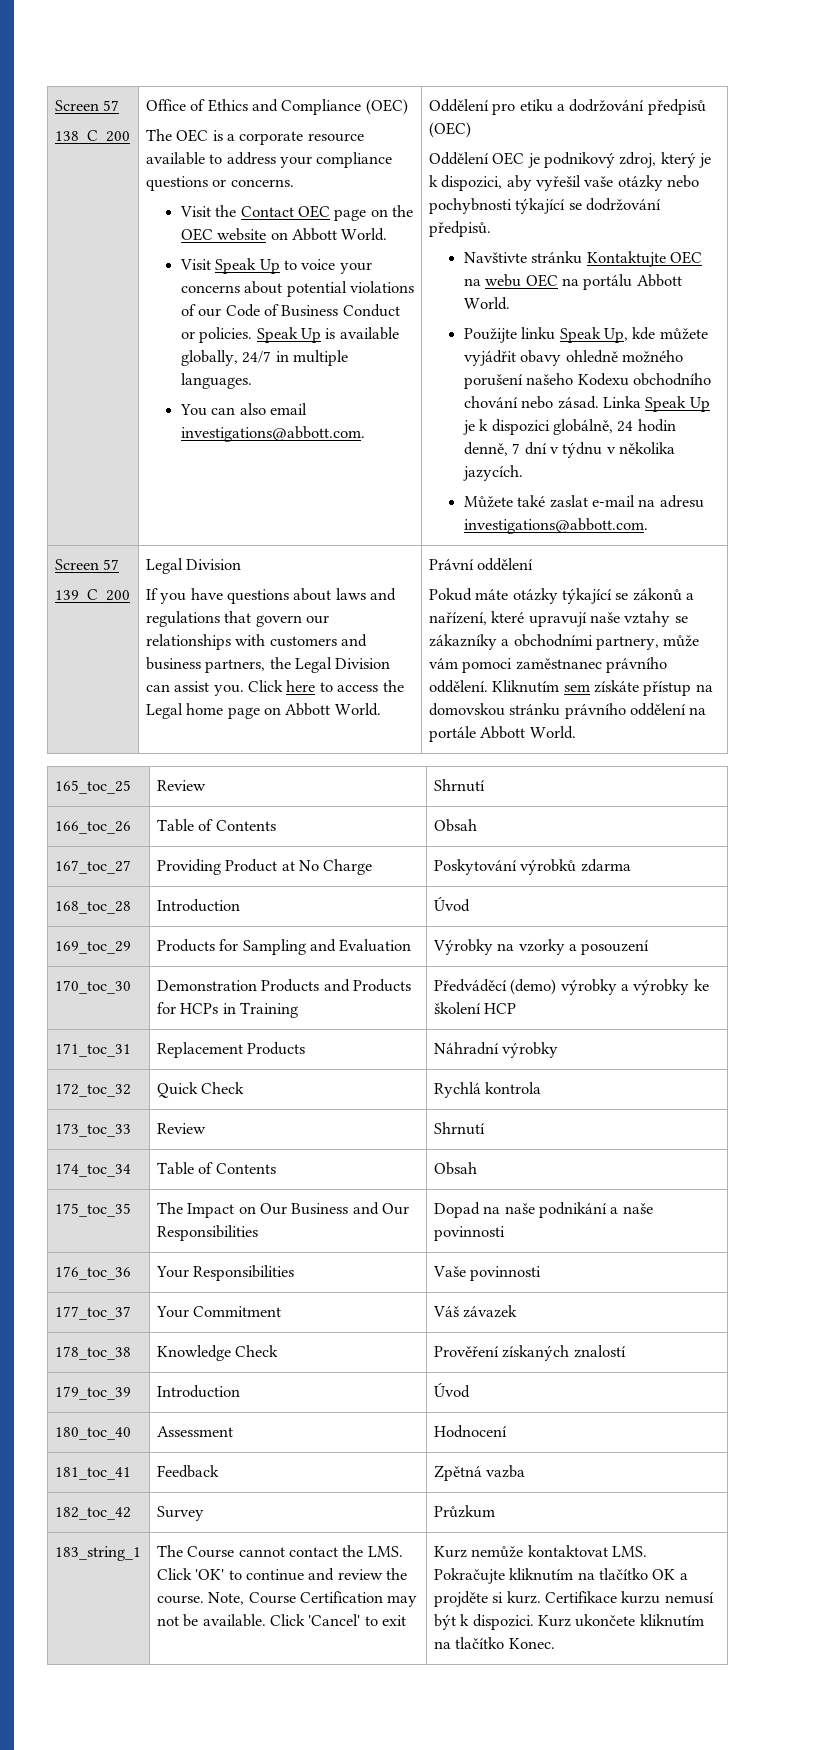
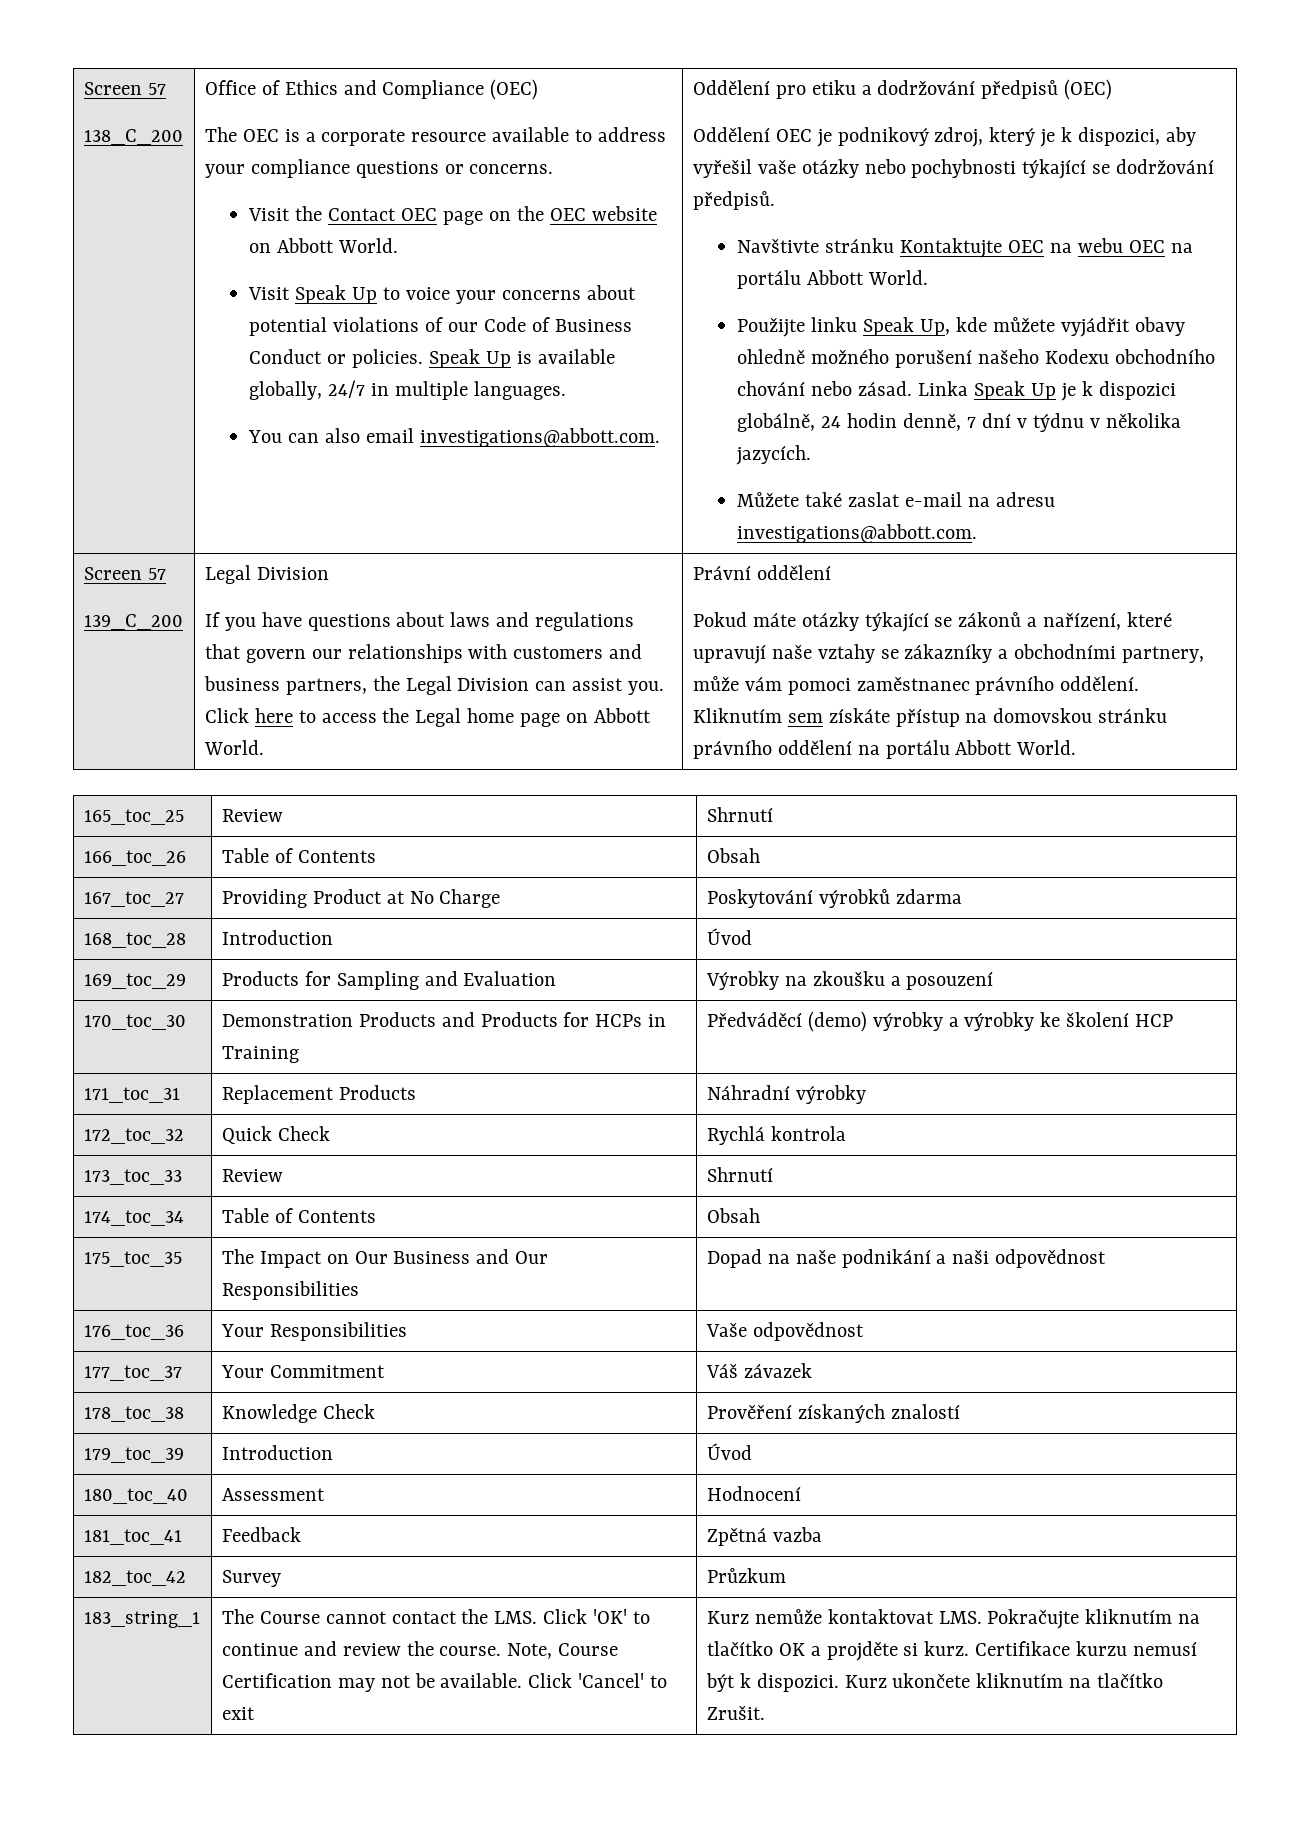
- Kliknutím sem získáte přístup na domovskou stránku právního oddělení na portále Abbott World.
+ Kliknutím sem získáte přístup na domovskou stránku právního oddělení na portálu Abbott World.
- 169_toc_29 | Products for Sampling and Evaluation | Výrobky na vzorky a posouzení
+ 169_toc_29 | Products for Sampling and Evaluation | Výrobky na zkoušku a posouzení
- 175_toc_35 | The Impact on Our Business and Our Responsibilities | Dopad na naše podnikání a naše povinnosti
+ 175_toc_35 | The Impact on Our Business and Our Responsibilities | Dopad na naše podnikání a naši odpovědnost
- 176_toc_36 | Your Responsibilities | Vaše povinnosti
+ 176_toc_36 | Your Responsibilities | Vaše odpovědnost
- Kurz ukončete kliknutím na tlačítko Konec.
+ Kurz ukončete kliknutím na tlačítko Zrušit.

